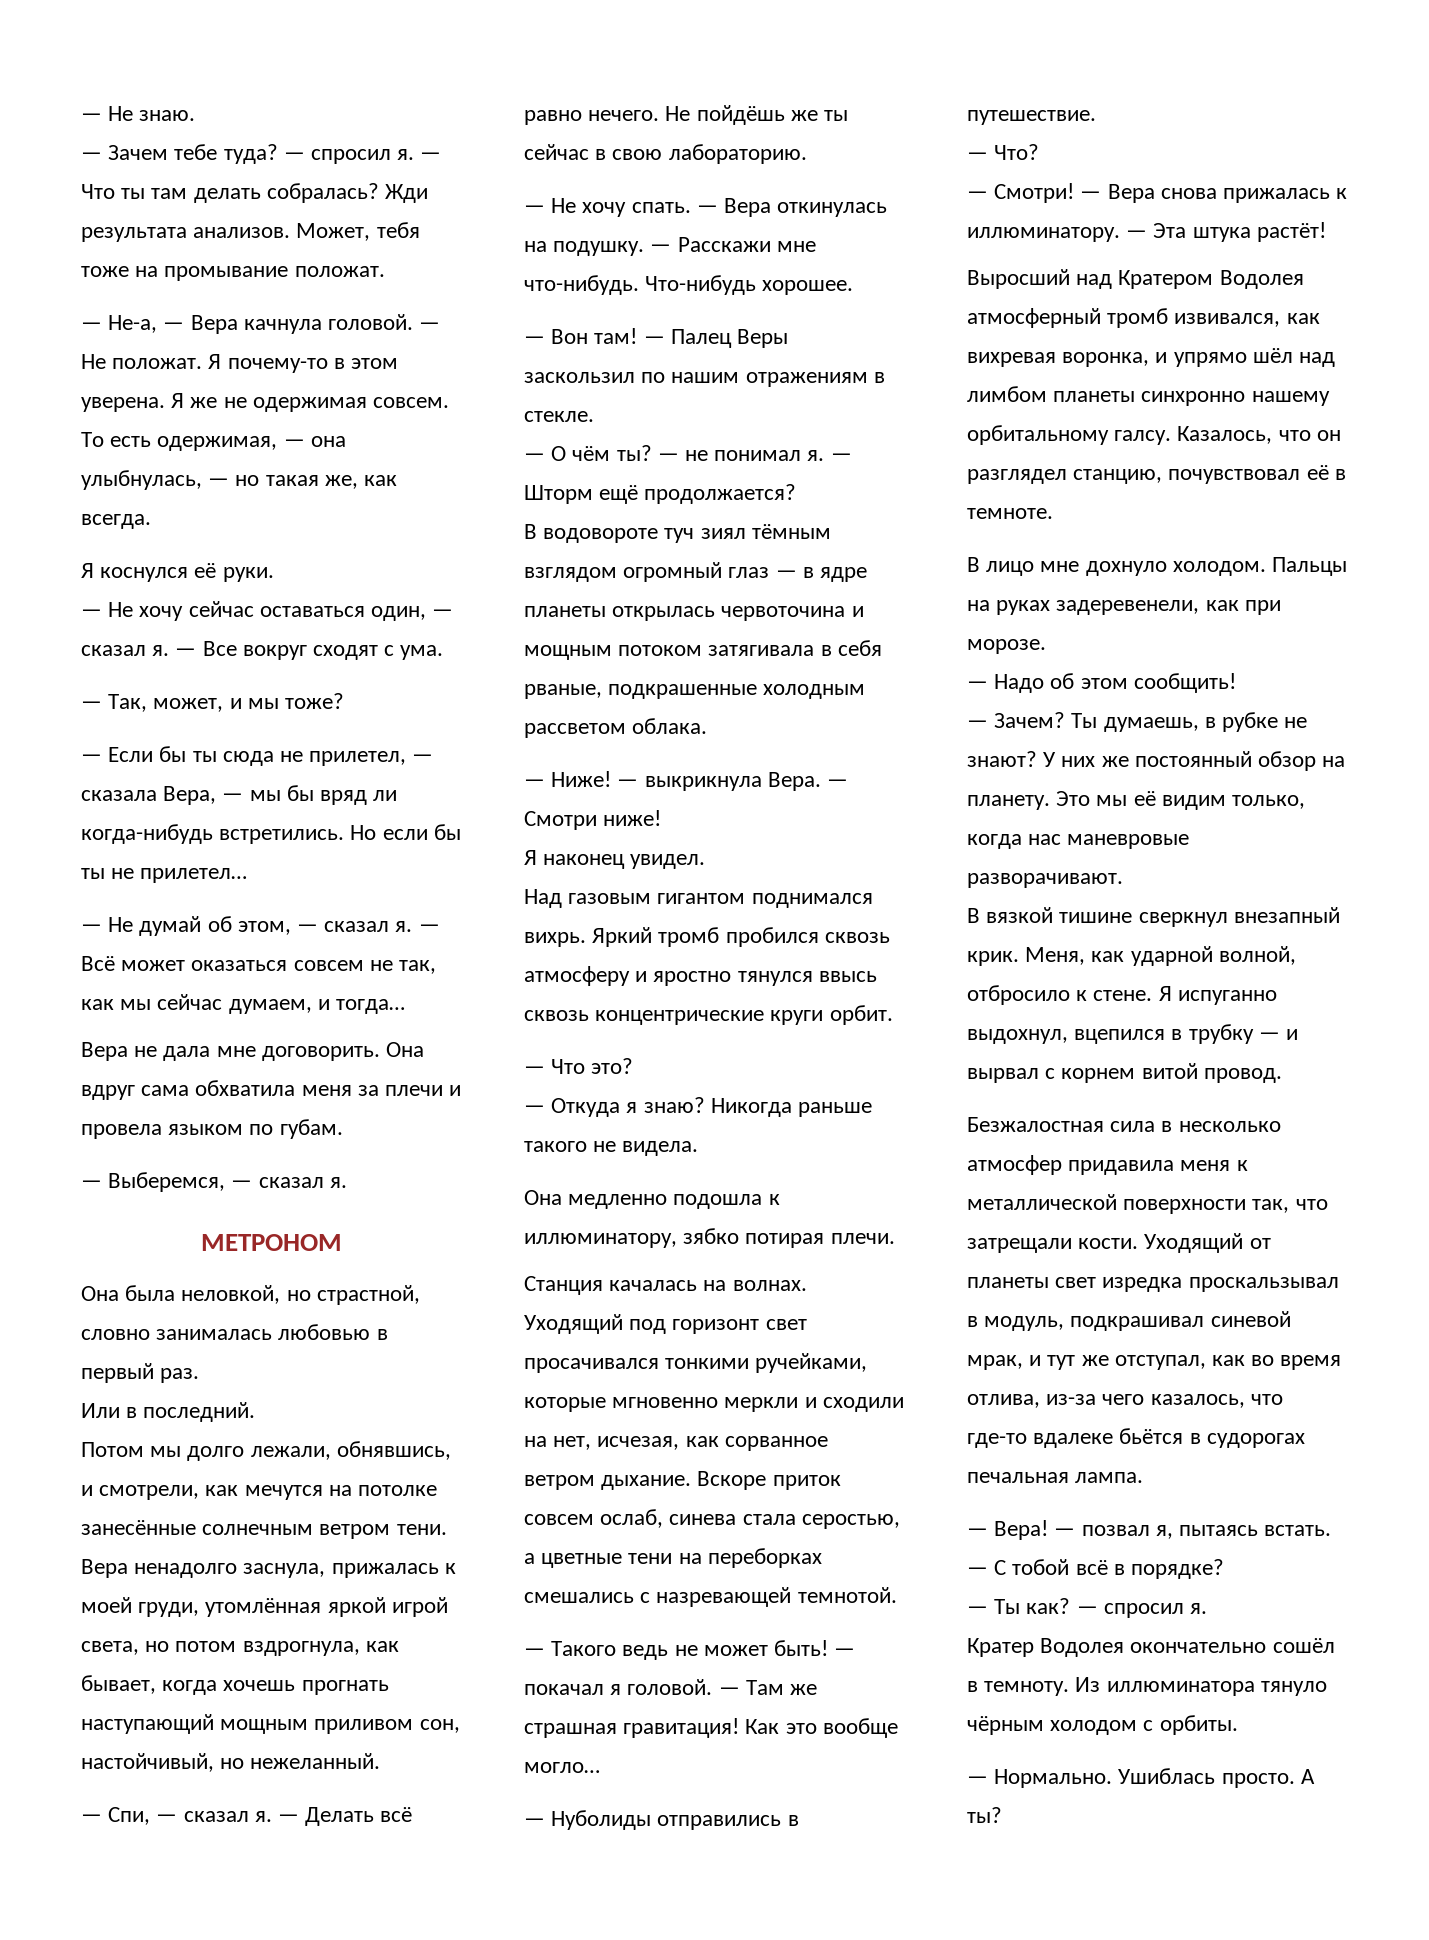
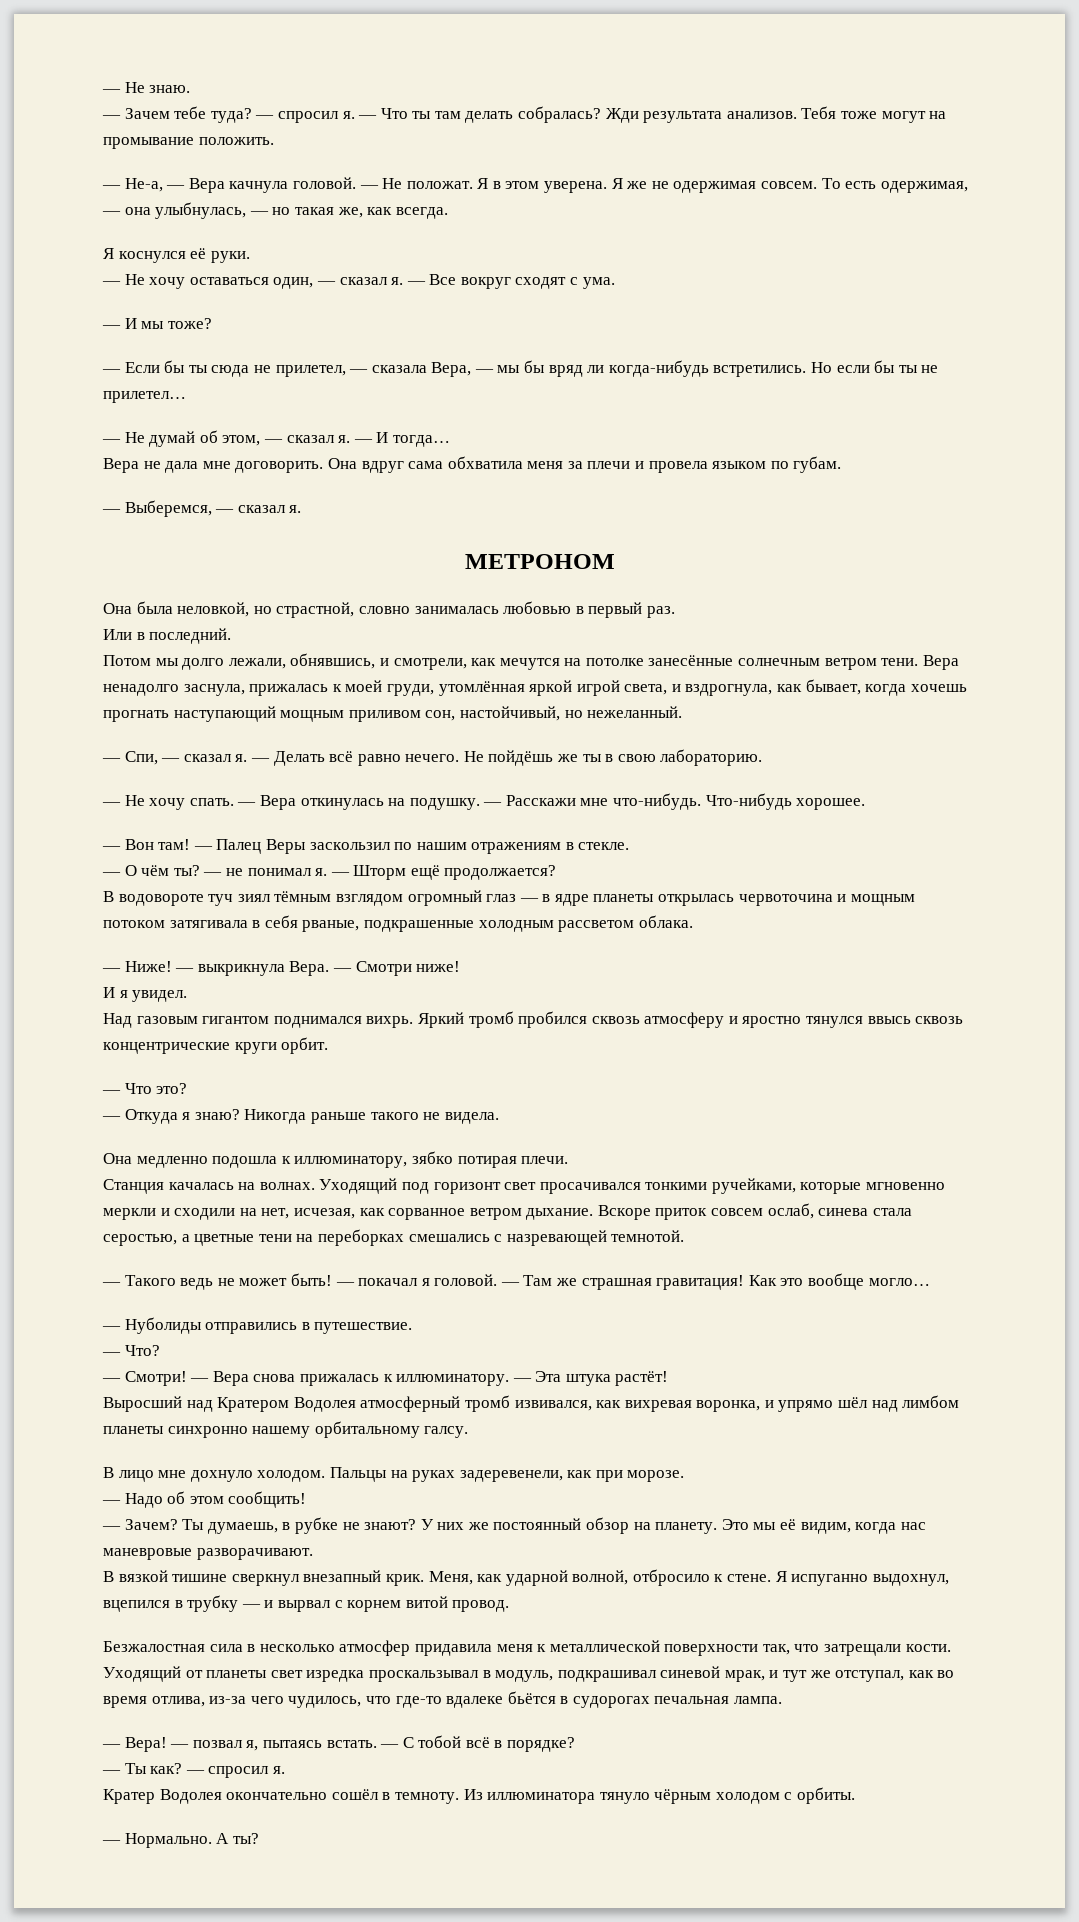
- Может, тебя тоже на промывание положат.
+ Тебя тоже могут на промывание положить.
- Я почему-то в этом уверена.
+ Я в этом уверена.
- — Не хочу сейчас оставаться один, — сказал я.
+ — Не хочу оставаться один, — сказал я.
- — Так, может, и мы тоже?
+ — И мы тоже?
- — Всё может оказаться совсем не так, как мы сейчас думаем, и тогда…
+ — И тогда…
- Вера ненадолго заснула, прижалась к моей груди, утомлённая яркой игрой света, но потом вздрогнула, как бывает, когда хочешь прогнать наступающий мощным приливом сон, настойчивый, но нежеланный.
+ Вера ненадолго заснула, прижалась к моей груди, утомлённая яркой игрой света, и вздрогнула, как бывает, когда хочешь прогнать наступающий мощным приливом сон, настойчивый, но нежеланный.
- Не пойдёшь же ты сейчас в свою лабораторию.
+ Не пойдёшь же ты в свою лабораторию.
- Я наконец увидел.
+ И я увидел.
- Казалось, что он разглядел станцию, почувствовал её в темноте.
- Это мы её видим только, когда нас маневровые разворачивают.
+ Это мы её видим, когда нас маневровые разворачивают.
- Уходящий от планеты свет изредка проскальзывал в модуль, подкрашивал синевой мрак, и тут же отступал, как во время отлива, из-за чего казалось, что где-то вдалеке бьётся в судорогах печальная лампа.
+ Уходящий от планеты свет изредка проскальзывал в модуль, подкрашивал синевой мрак, и тут же отступал, как во время отлива, из-за чего чудилось, что где-то вдалеке бьётся в судорогах печальная лампа.
- Ушиблась просто.

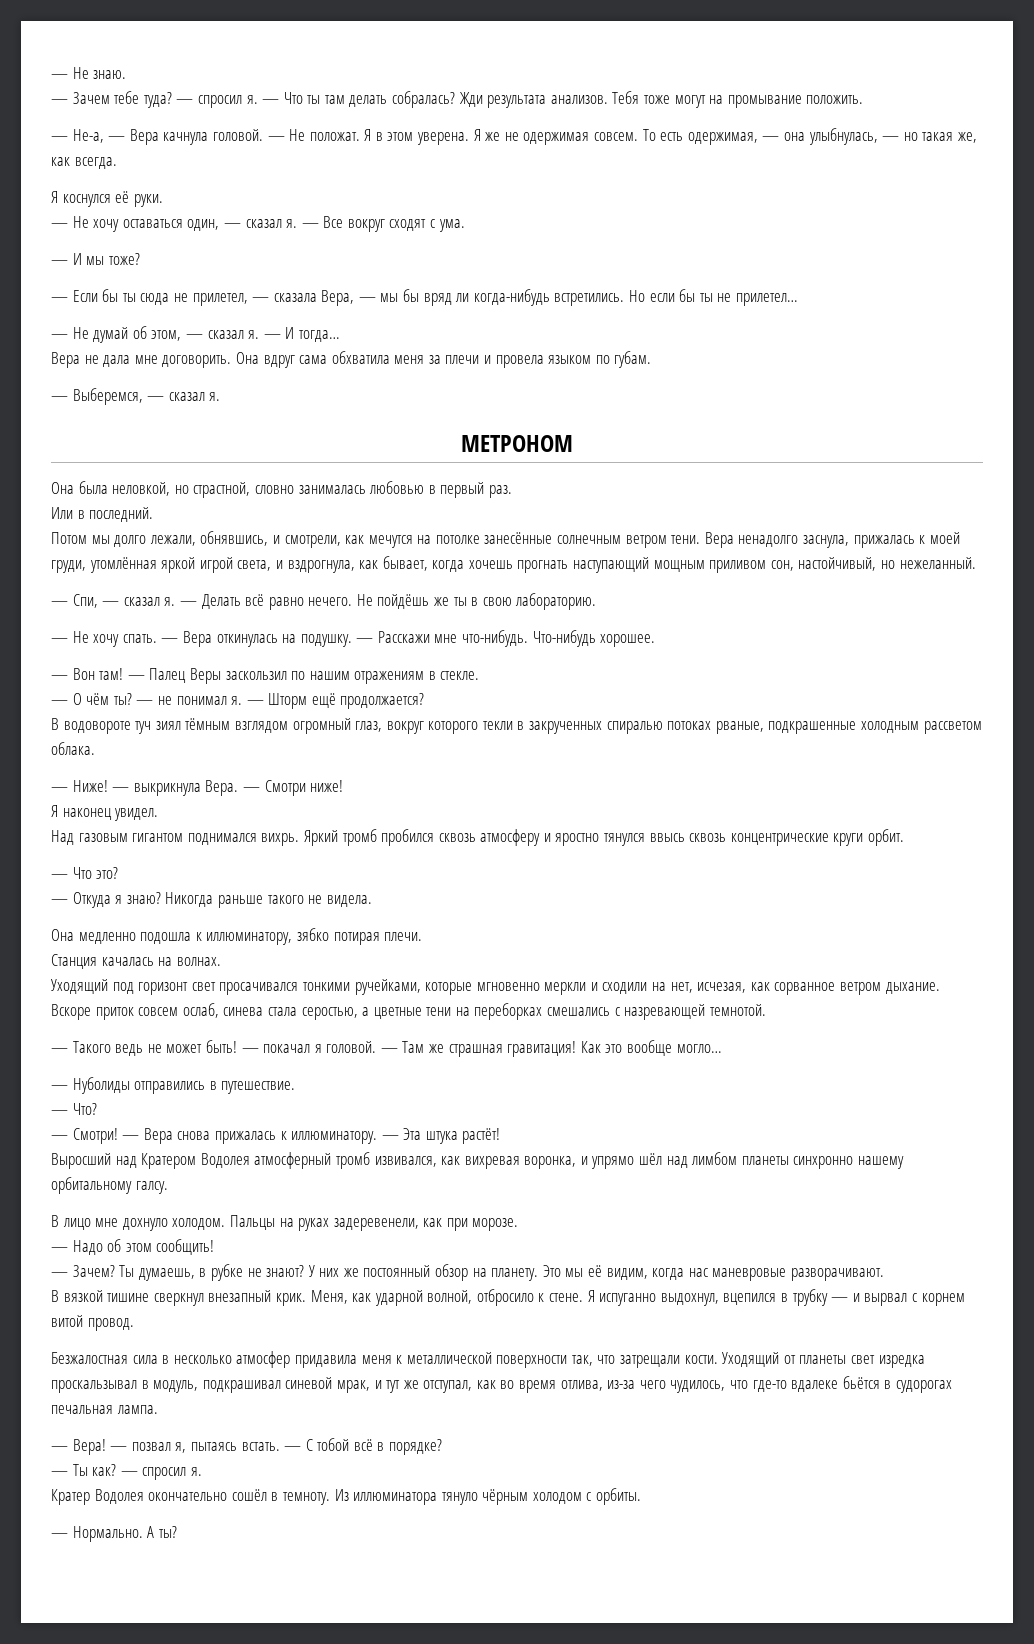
- В водовороте туч зиял тёмным взглядом огромный глаз — в ядре планеты открылась червоточина и мощным потоком затягивала в себя рваные, подкрашенные холодным рассветом облака.
+ В водовороте туч зиял тёмным взглядом огромный глаз, вокруг которого текли в закрученных спиралью потоках рваные, подкрашенные холодным рассветом облака.
- И я увидел.
+ Я наконец увидел.
- Станция качалась на волнах. Уходящий под горизонт свет просачивался тонкими ручейками, которые мгновенно меркли и сходили на нет, исчезая, как сорванное ветром дыхание.
+ Станция качалась на волнах.
+ Уходящий под горизонт свет просачивался тонкими ручейками, которые мгновенно меркли и сходили на нет, исчезая, как сорванное ветром дыхание.

